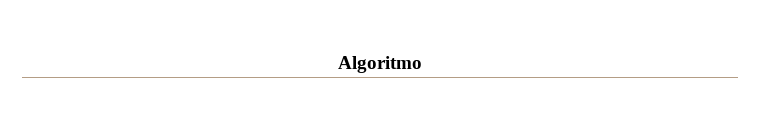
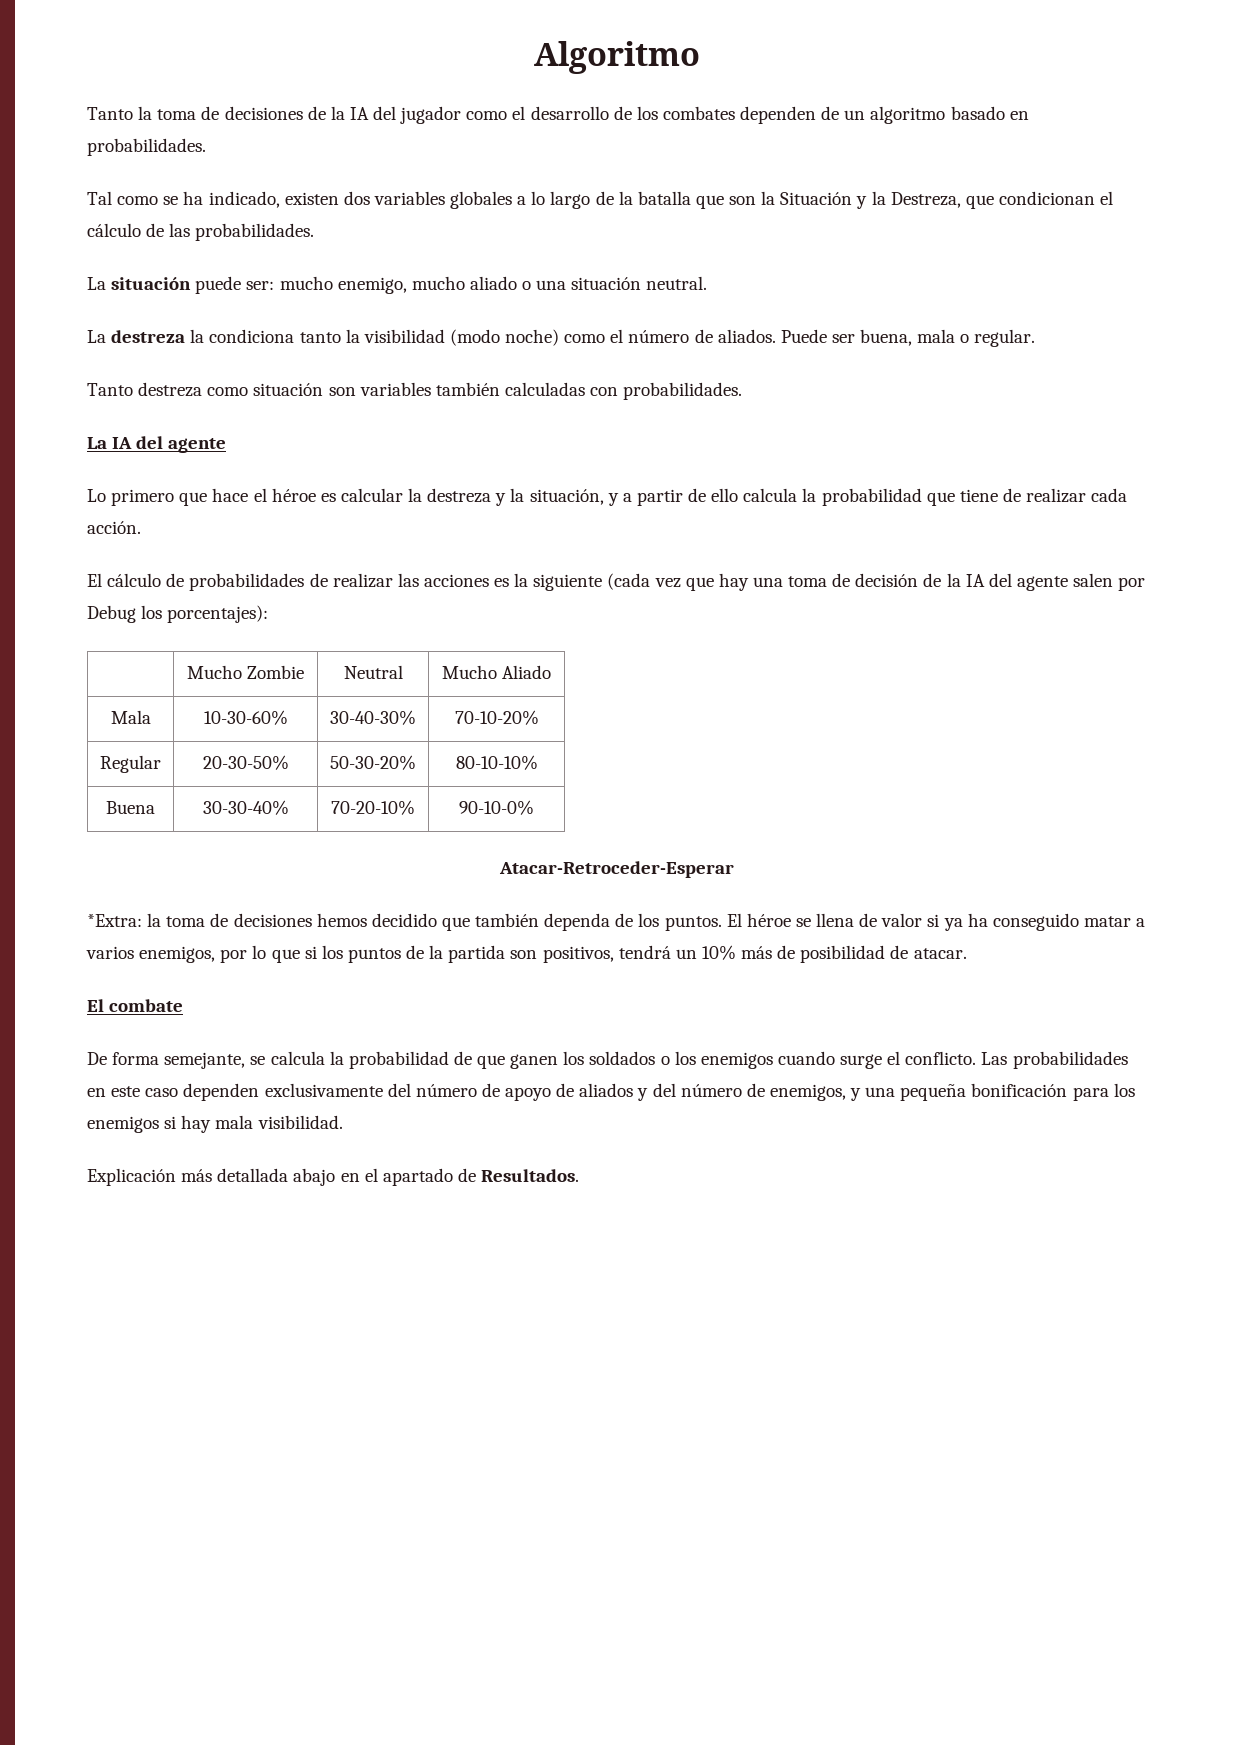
+ Tanto la toma de decisiones de la IA del jugador como el desarrollo de los combates dependen de un algoritmo basado en probabilidades.
+ Tal como se ha indicado, existen dos variables globales a lo largo de la batalla que son la Situación y la Destreza, que condicionan el cálculo de las probabilidades.
+ La situación puede ser: mucho enemigo, mucho aliado o una situación neutral.
+ La destreza la condiciona tanto la visibilidad (modo noche) como el número de aliados. Puede ser buena, mala o regular.
+ Tanto destreza como situación son variables también calculadas con probabilidades.
+ La IA del agente
+ Lo primero que hace el héroe es calcular la destreza y la situación, y a partir de ello calcula la probabilidad que tiene de realizar cada acción.
+ El cálculo de probabilidades de realizar las acciones es la siguiente (cada vez que hay una toma de decisión de la IA del agente salen por Debug los porcentajes):
+ | Mucho Zombie | Neutral | Mucho Aliado
+ Mala | 10-30-60% | 30-40-30% | 70-10-20%
+ Regular | 20-30-50% | 50-30-20% | 80-10-10%
+ Buena | 30-30-40% | 70-20-10% | 90-10-0%
+ Atacar-Retroceder-Esperar
+ *Extra: la toma de decisiones hemos decidido que también dependa de los puntos. El héroe se llena de valor si ya ha conseguido matar a varios enemigos, por lo que si los puntos de la partida son positivos, tendrá un 10% más de posibilidad de atacar.
+ El combate
+ De forma semejante, se calcula la probabilidad de que ganen los soldados o los enemigos cuando surge el conflicto. Las probabilidades en este caso dependen exclusivamente del número de apoyo de aliados y del número de enemigos, y una pequeña bonificación para los enemigos si hay mala visibilidad.
+ Explicación más detallada abajo en el apartado de Resultados.

